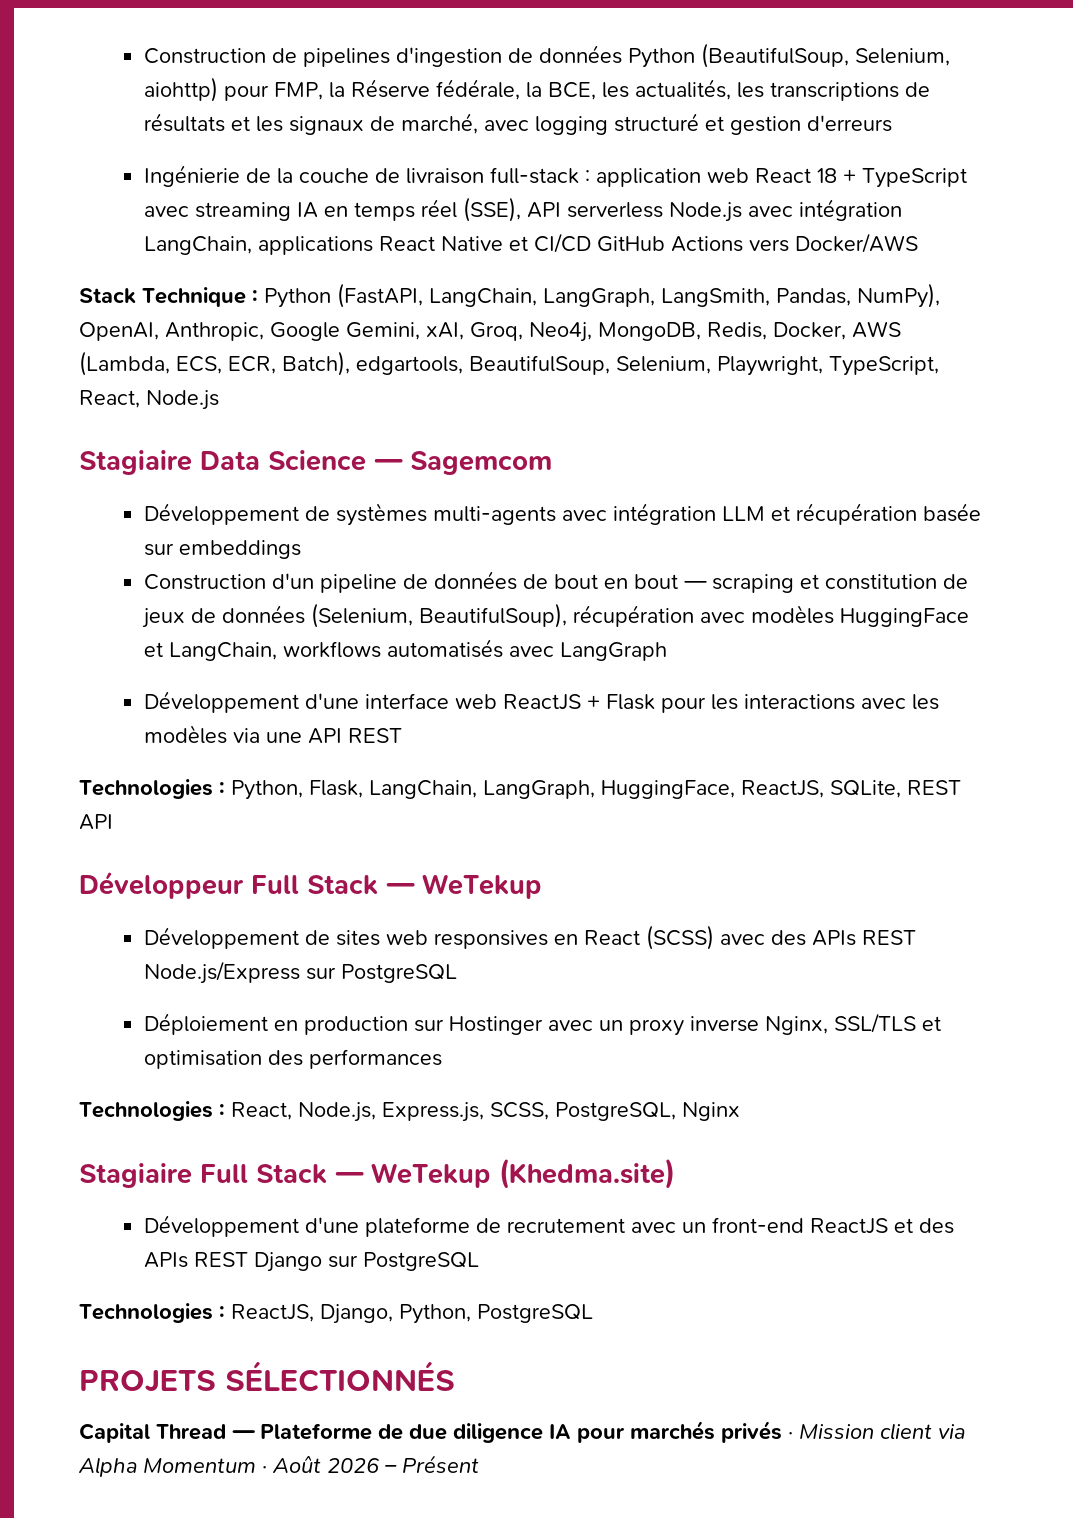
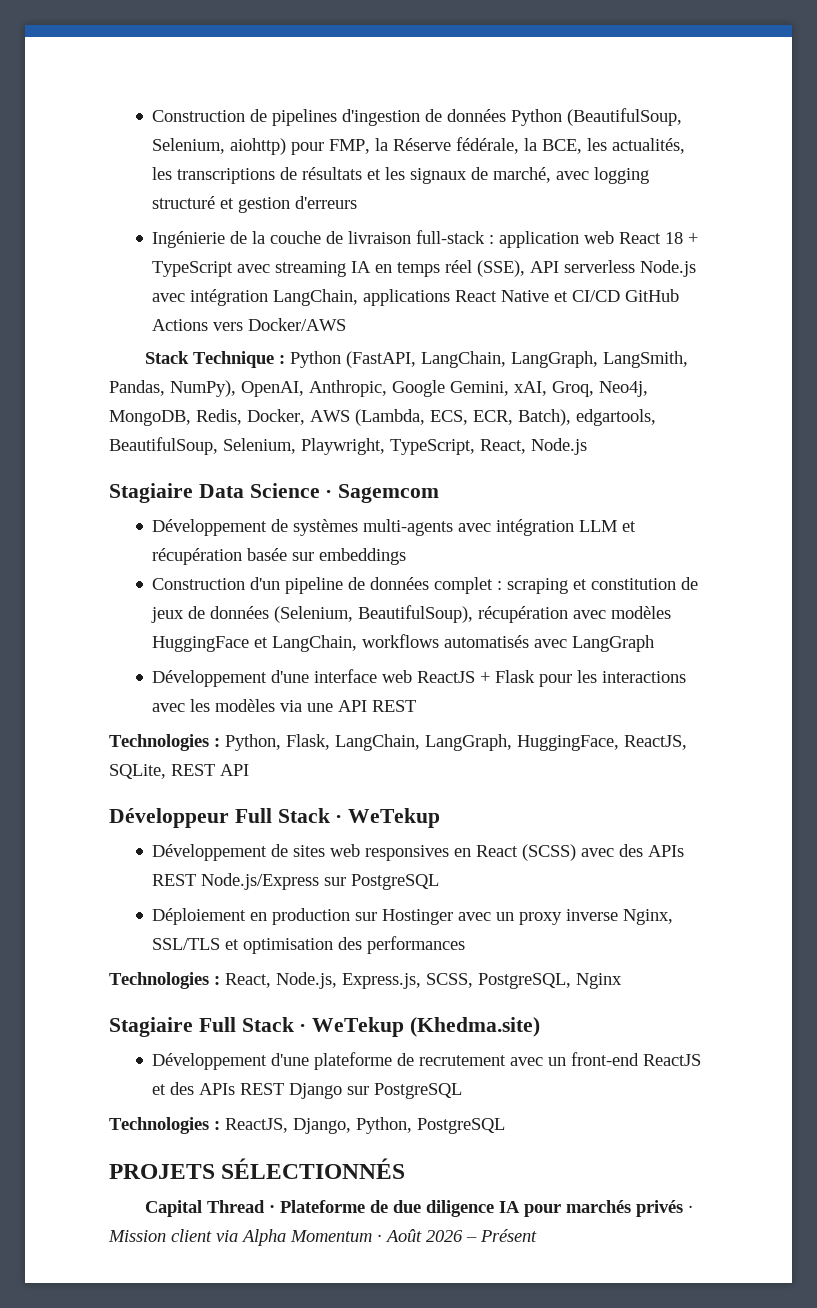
- Stagiaire Data Science — Sagemcom
+ Stagiaire Data Science · Sagemcom
- Construction d'un pipeline de données de bout en bout — scraping et constitution de jeux de données (Selenium, BeautifulSoup), récupération avec modèles HuggingFace et LangChain, workflows automatisés avec LangGraph
+ Construction d'un pipeline de données complet : scraping et constitution de jeux de données (Selenium, BeautifulSoup), récupération avec modèles HuggingFace et LangChain, workflows automatisés avec LangGraph
- Développeur Full Stack — WeTekup
+ Développeur Full Stack · WeTekup
- Stagiaire Full Stack — WeTekup (Khedma.site)
+ Stagiaire Full Stack · WeTekup (Khedma.site)
- Capital Thread — Plateforme de due diligence IA pour marchés privés · Mission client via Alpha Momentum · Août 2026 – Présent
+ Capital Thread · Plateforme de due diligence IA pour marchés privés · Mission client via Alpha Momentum · Août 2026 – Présent

